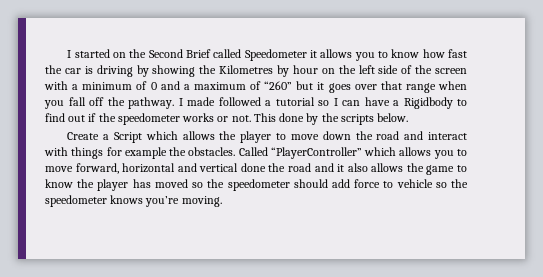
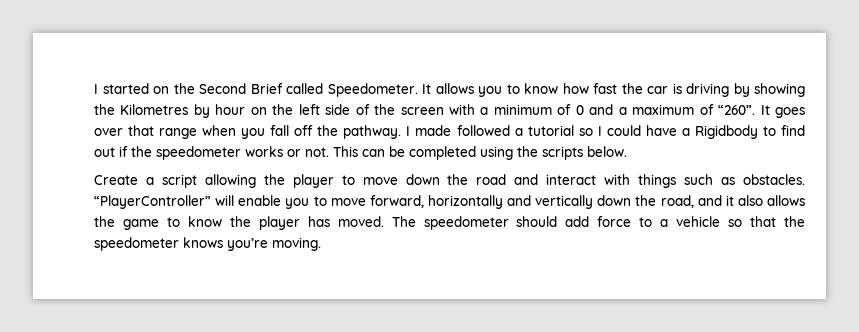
- I started on the Second Brief called Speedometer it allows you to know how fast the car is driving by showing the Kilometres by hour on the left side of the screen with a minimum of 0 and a maximum of “260” but it goes over that range when you fall off the pathway.
+ I started on the Second Brief called Speedometer. It allows you to know how fast the car is driving by showing the Kilometres by hour on the left side of the screen with a minimum of 0 and a maximum of “260”. It goes over that range when you fall off the pathway.
- I made followed a tutorial so I can have a Rigidbody to find out if the speedometer works or not.
+ I made followed a tutorial so I could have a Rigidbody to find out if the speedometer works or not.
- This done by the scripts below.
+ This can be completed using the scripts below.
- Create a Script which allows the player to move down the road and interact with things for example the obstacles. Called “PlayerController” which allows you to move forward, horizontal and vertical done the road and it also allows the game to know the player has moved so the speedometer should add force to vehicle so the speedometer knows you’re moving.
+ Create a script allowing the player to move down the road and interact with things such as obstacles. “PlayerController” will enable you to move forward, horizontally and vertically down the road, and it also allows the game to know the player has moved. The speedometer should add force to a vehicle so that the speedometer knows you’re moving.

